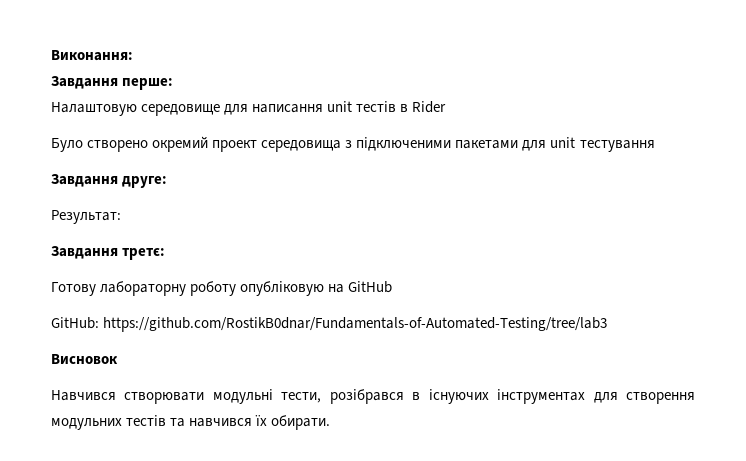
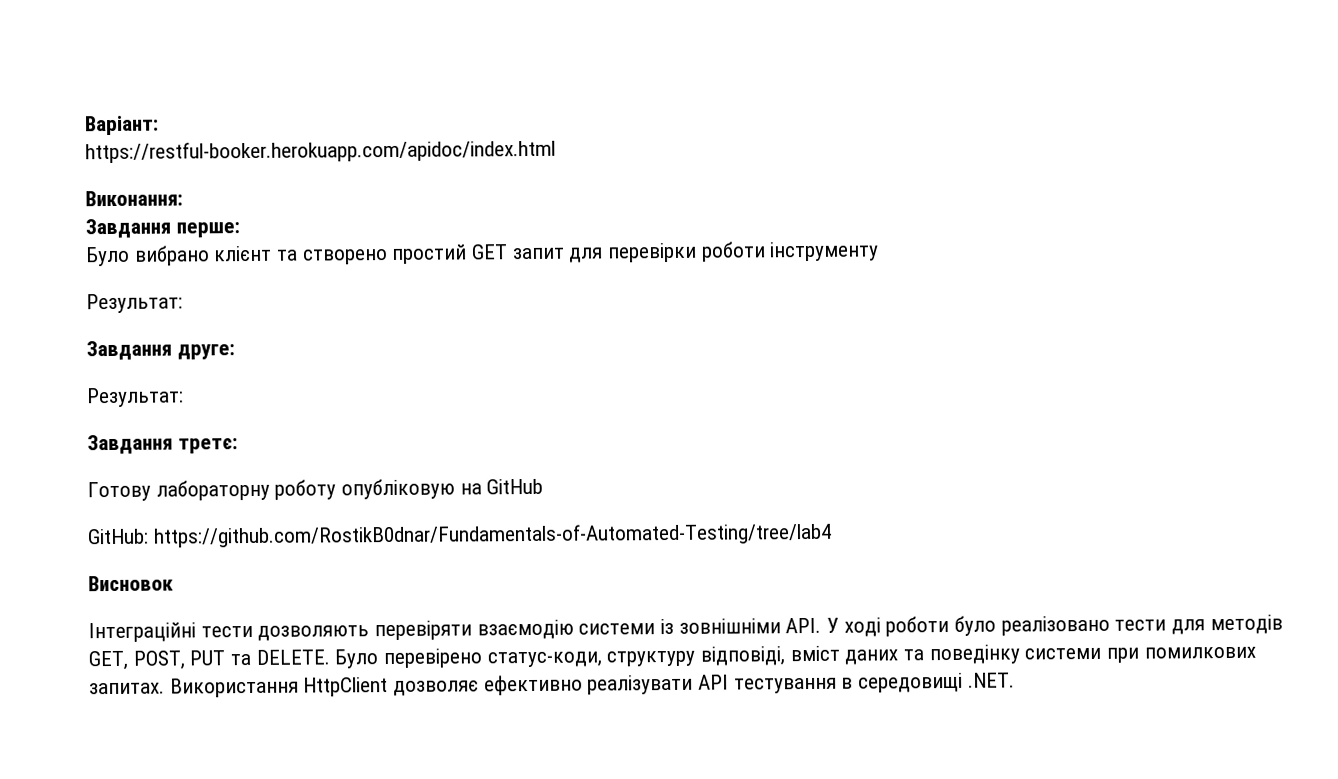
+ Варіант:
+ https://restful-booker.herokuapp.com/apidoc/index.html
- Налаштовую середовище для написання unit тестів в Rider
- Було створено окремий проект середовища з підключеними пакетами для unit тестування
+ Було вибрано клієнт та створено простий GET запит для перевірки роботи інструменту
+ Результат:
- GitHub: https://github.com/RostikB0dnar/Fundamentals-of-Automated-Testing/tree/lab3
+ GitHub: https://github.com/RostikB0dnar/Fundamentals-of-Automated-Testing/tree/lab4
- Навчився створювати модульні тести, розібрався в існуючих інструментах для створення модульних тестів та навчився їх обирати.
+ Інтеграційні тести дозволяють перевіряти взаємодію системи із зовнішніми API. У ході роботи було реалізовано тести для методів GET, POST, PUT та DELETE. Було перевірено статус-коди, структуру відповіді, вміст даних та поведінку системи при помилкових запитах. Використання HttpClient дозволяє ефективно реалізувати API тестування в середовищі .NET.

